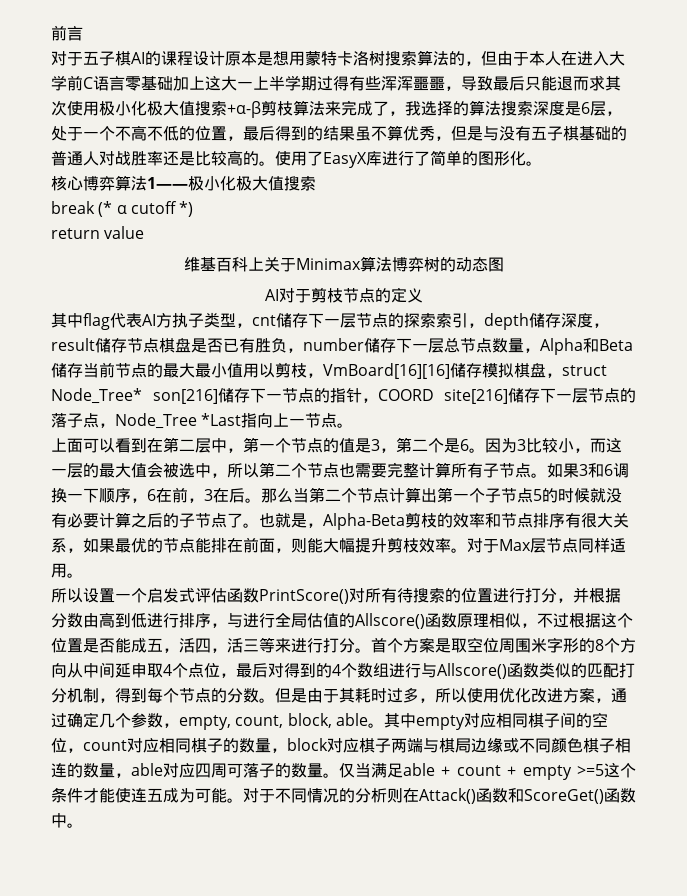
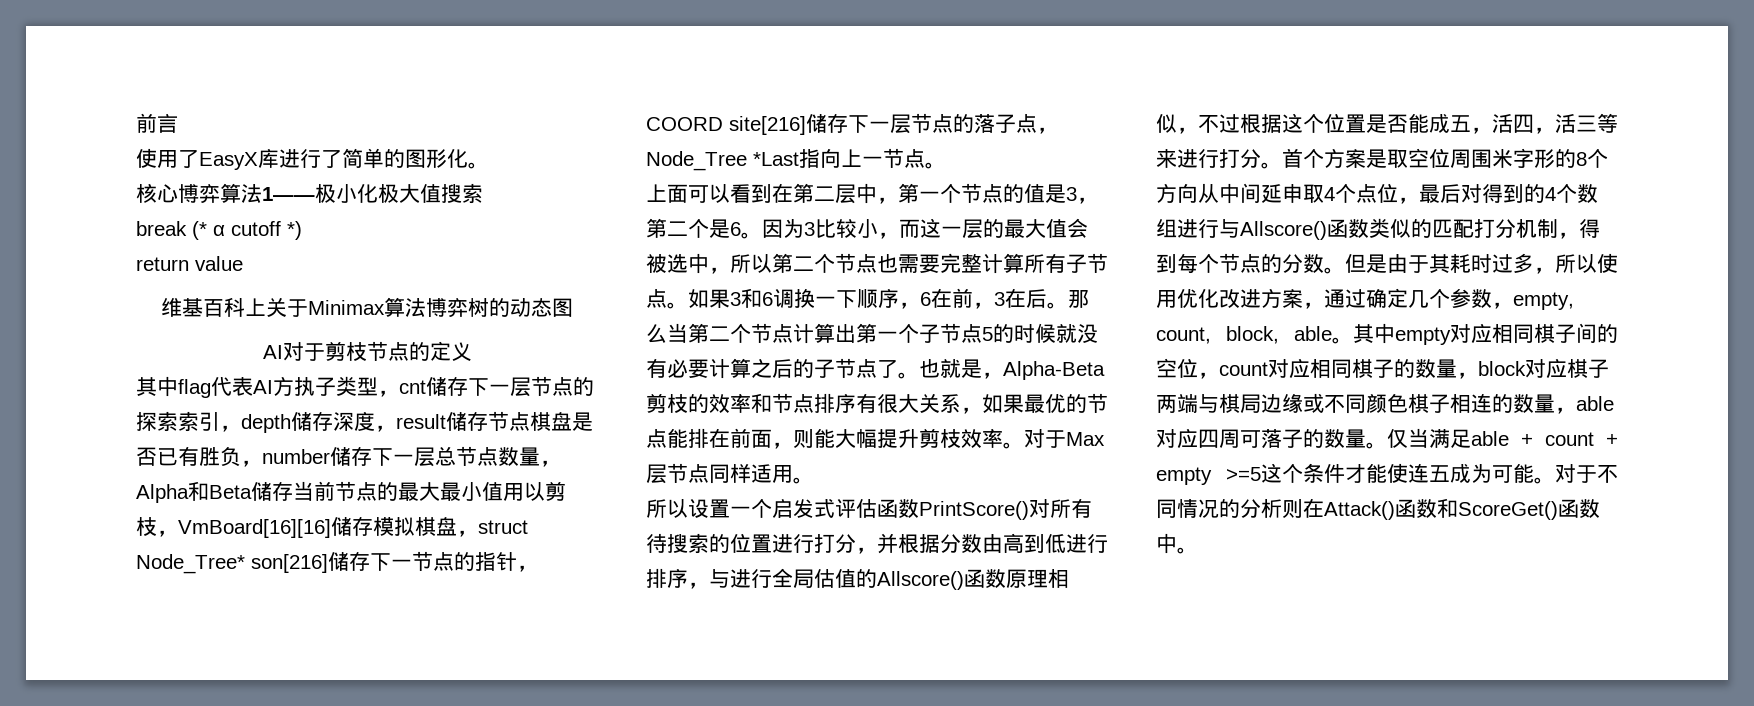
- 对于五子棋AI的课程设计原本是想用蒙特卡洛树搜索算法的，但由于本人在进入大学前C语言零基础加上这大一上半学期过得有些浑浑噩噩，导致最后只能退而求其次使用极小化极大值搜索+α-β剪枝算法来完成了，我选择的算法搜索深度是6层，处于一个不高不低的位置，最后得到的结果虽不算优秀，但是与没有五子棋基础的普通人对战胜率还是比较高的。

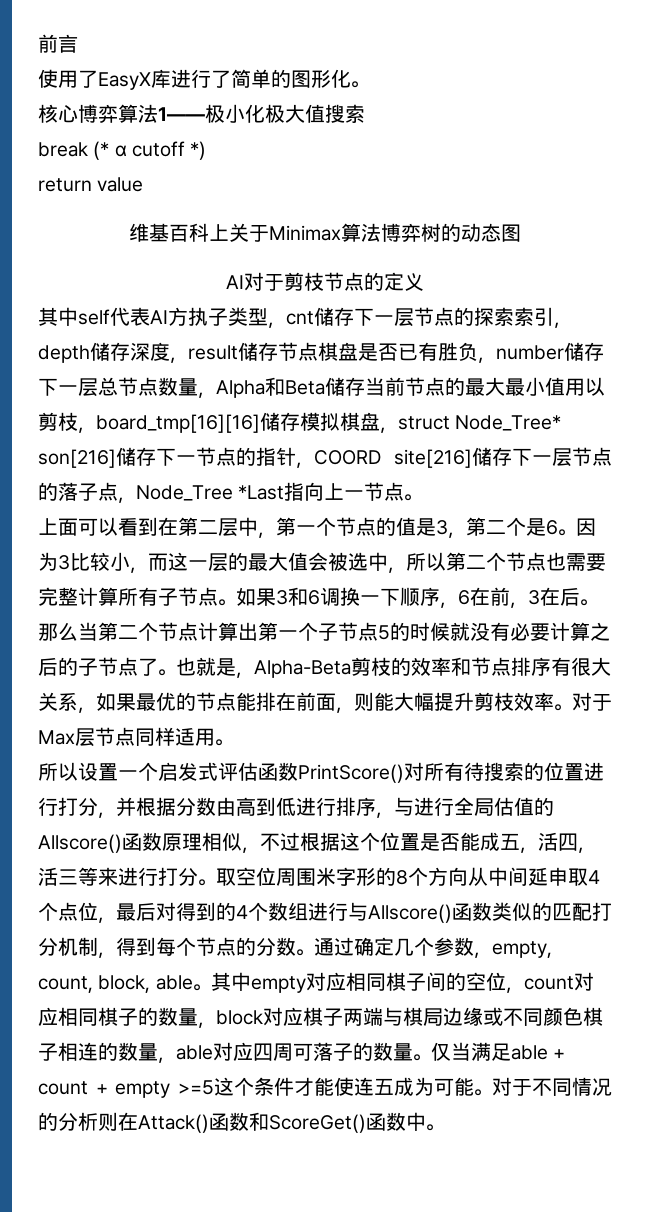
- 其中flag代表AI方执子类型，cnt储存下一层节点的探索索引，depth储存深度，result储存节点棋盘是否已有胜负，number储存下一层总节点数量，Alpha和Beta储存当前节点的最大最小值用以剪枝，VmBoard[16][16]储存模拟棋盘，struct Node_Tree* son[216]储存下一节点的指针，COORD site[216]储存下一层节点的落子点，Node_Tree *Last指向上一节点。
+ 其中self代表AI方执子类型，cnt储存下一层节点的探索索引，depth储存深度，result储存节点棋盘是否已有胜负，number储存下一层总节点数量，Alpha和Beta储存当前节点的最大最小值用以剪枝，board_tmp[16][16]储存模拟棋盘，struct Node_Tree* son[216]储存下一节点的指针，COORD site[216]储存下一层节点的落子点，Node_Tree *Last指向上一节点。
- 首个方案是取空位周围米字形的8个方向从中间延申取4个点位，最后对得到的4个数组进行与Allscore()函数类似的匹配打分机制，得到每个节点的分数。
+ 取空位周围米字形的8个方向从中间延申取4个点位，最后对得到的4个数组进行与Allscore()函数类似的匹配打分机制，得到每个节点的分数。
- 但是由于其耗时过多，所以使用优化改进方案，通过确定几个参数，empty, count, block, able。
+ 通过确定几个参数，empty, count, block, able。

